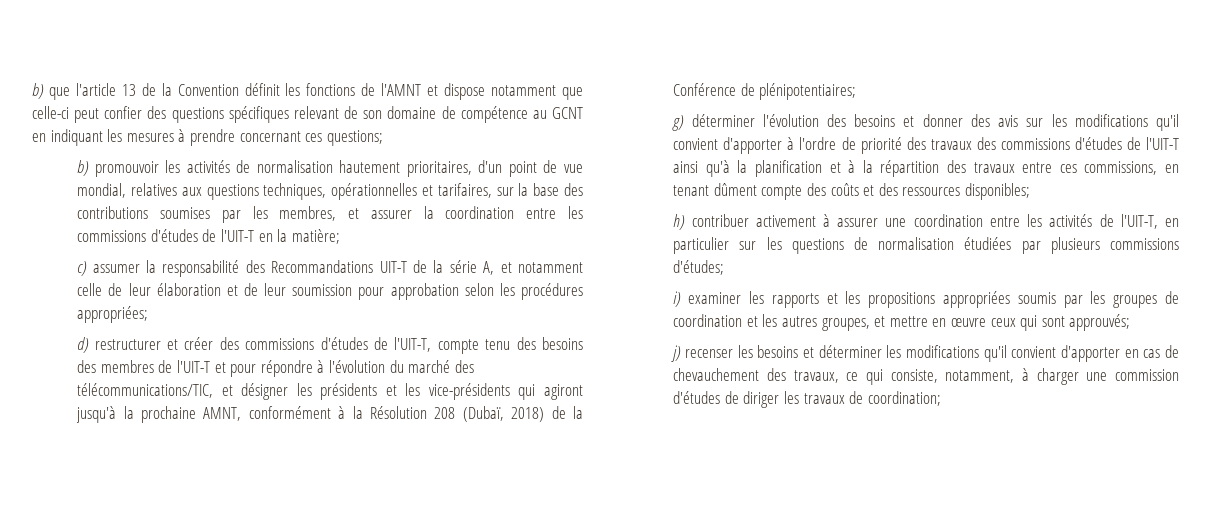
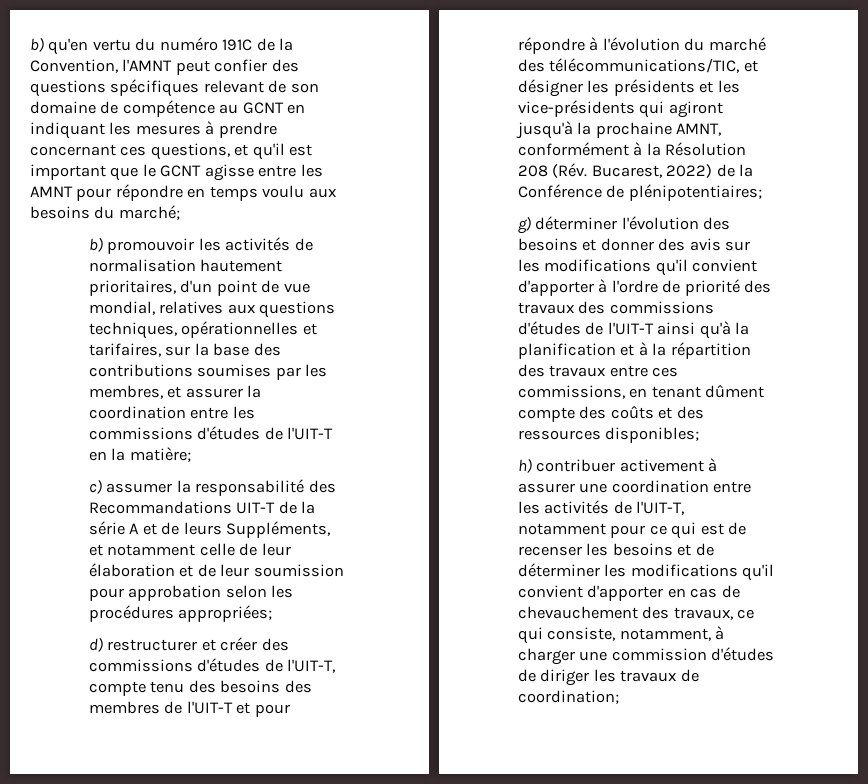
- b) que l'article 13 de la Convention définit les fonctions de l'AMNT et dispose notamment que celle-ci peut confier des questions spécifiques relevant de son domaine de compétence au GCNT en indiquant les mesures à prendre concernant ces questions;
+ b) qu'en vertu du numéro 191C de la Convention, l'AMNT peut confier des questions spécifiques relevant de son domaine de compétence au GCNT en indiquant les mesures à prendre concernant ces questions, et qu'il est important que le GCNT agisse entre les AMNT pour répondre en temps voulu aux besoins du marché;
- c) assumer la responsabilité des Recommandations UIT-T de la série A, et notamment celle de leur élaboration et de leur soumission pour approbation selon les procédures appropriées;
+ c) assumer la responsabilité des Recommandations UIT-T de la série A et de leurs Suppléments, et notamment celle de leur élaboration et de leur soumission pour approbation selon les procédures appropriées;
- d) restructurer et créer des commissions d'études de l'UIT-T, compte tenu des besoins des membres de l'UIT-T et pour répondre à l'évolution du marché des télécommunications/TIC, et désigner les présidents et les vice-présidents qui agiront jusqu'à la prochaine AMNT, conformément à la Résolution 208 (Dubaï, 2018) de la Conférence de plénipotentiaires;
+ d) restructurer et créer des commissions d'études de l'UIT-T, compte tenu des besoins des membres de l'UIT-T et pour répondre à l'évolution du marché des télécommunications/TIC, et désigner les présidents et les vice-présidents qui agiront jusqu'à la prochaine AMNT, conformément à la Résolution 208 (Rév. Bucarest, 2022) de la Conférence de plénipotentiaires;
- h) contribuer activement à assurer une coordination entre les activités de l'UIT-T, en particulier sur les questions de normalisation étudiées par plusieurs commissions d'études;
- i) examiner les rapports et les propositions appropriées soumis par les groupes de coordination et les autres groupes, et mettre en œuvre ceux qui sont approuvés;
- j) recenser les besoins et déterminer les modifications qu'il convient d'apporter en cas de chevauchement des travaux, ce qui consiste, notamment, à charger une commission d'études de diriger les travaux de coordination;
+ h) contribuer activement à assurer une coordination entre les activités de l'UIT-T, notamment pour ce qui est de recenser les besoins et de déterminer les modifications qu'il convient d'apporter en cas de chevauchement des travaux, ce qui consiste, notamment, à charger une commission d'études de diriger les travaux de coordination;

